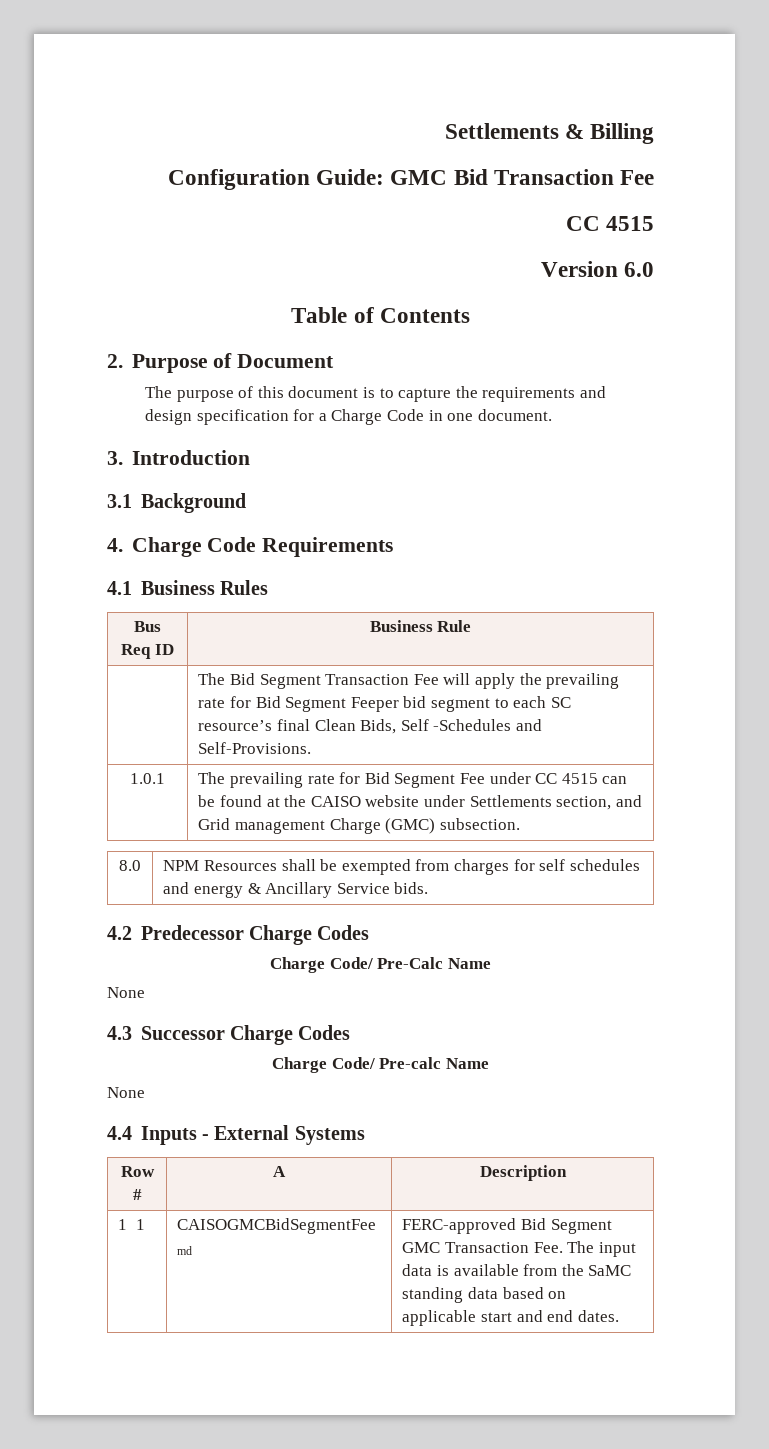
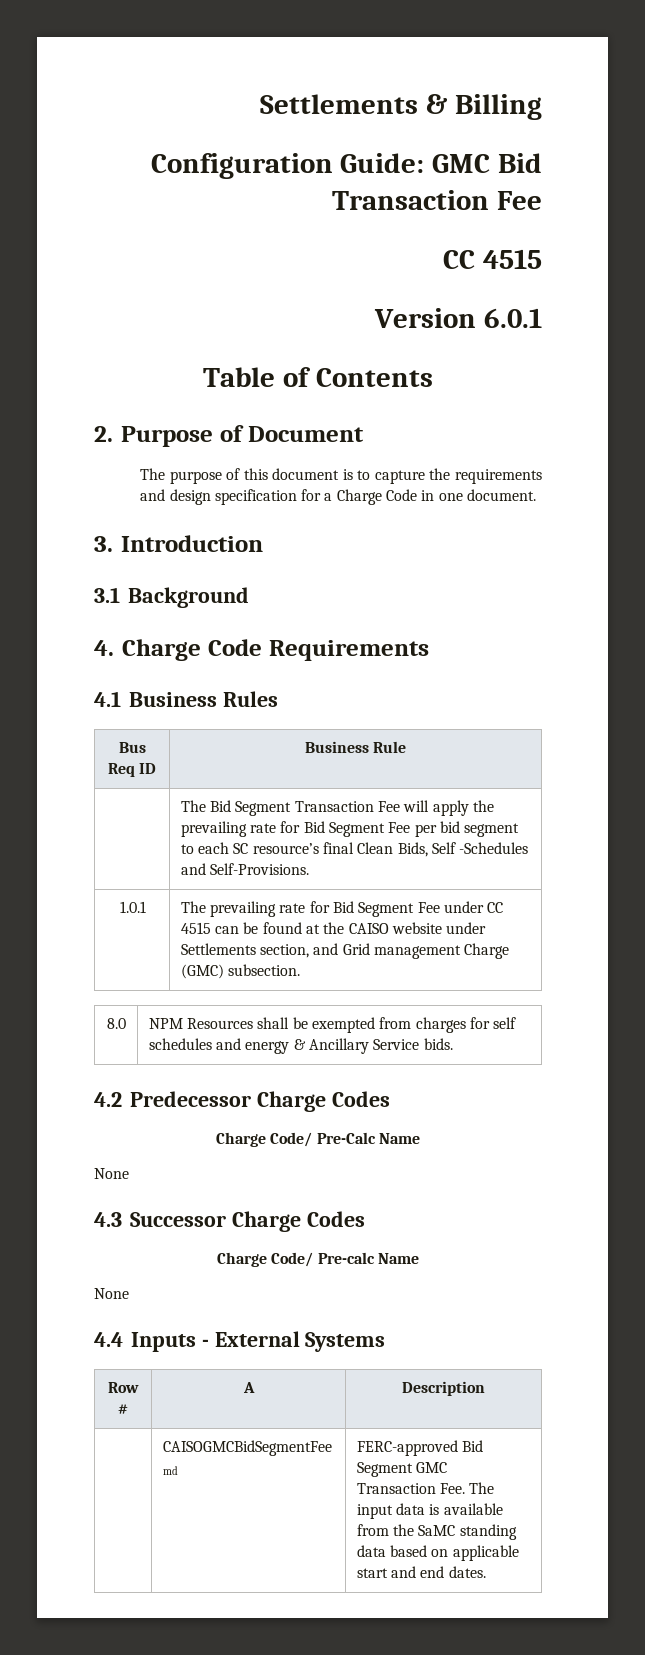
- Version 6.0
+ Version 6.0.1
- | The Bid Segment Transaction Fee will apply the prevailing rate for Bid Segment Feeper bid segment to each SC resource’s final Clean Bids, Self -Schedules and Self-Provisions.
+ | The Bid Segment Transaction Fee will apply the prevailing rate for Bid Segment Fee per bid segment to each SC resource’s final Clean Bids, Self -Schedules and Self-Provisions.
- 1 1 | CAISOGMCBidSegmentFee md | FERC-approved Bid Segment GMC Transaction Fee. The input data is available from the SaMC standing data based on applicable start and end dates.
+ | CAISOGMCBidSegmentFee md | FERC-approved Bid Segment GMC Transaction Fee. The input data is available from the SaMC standing data based on applicable start and end dates.

